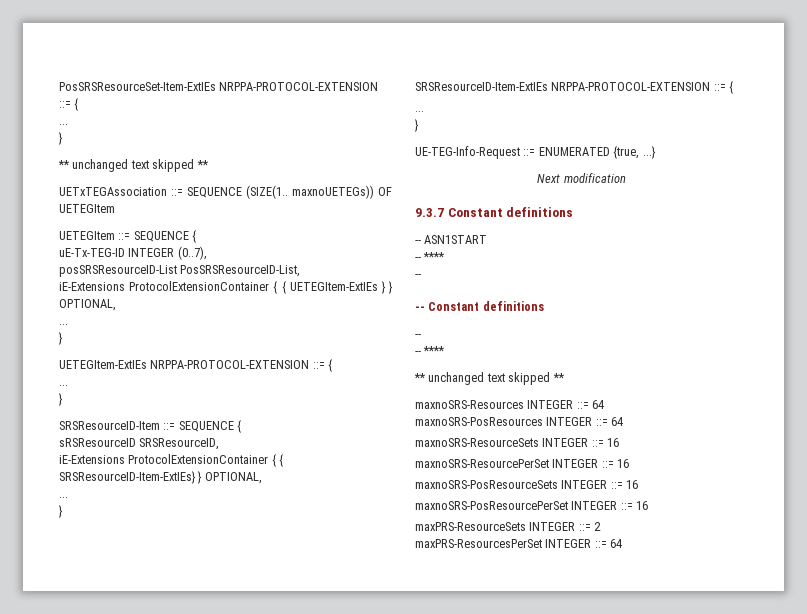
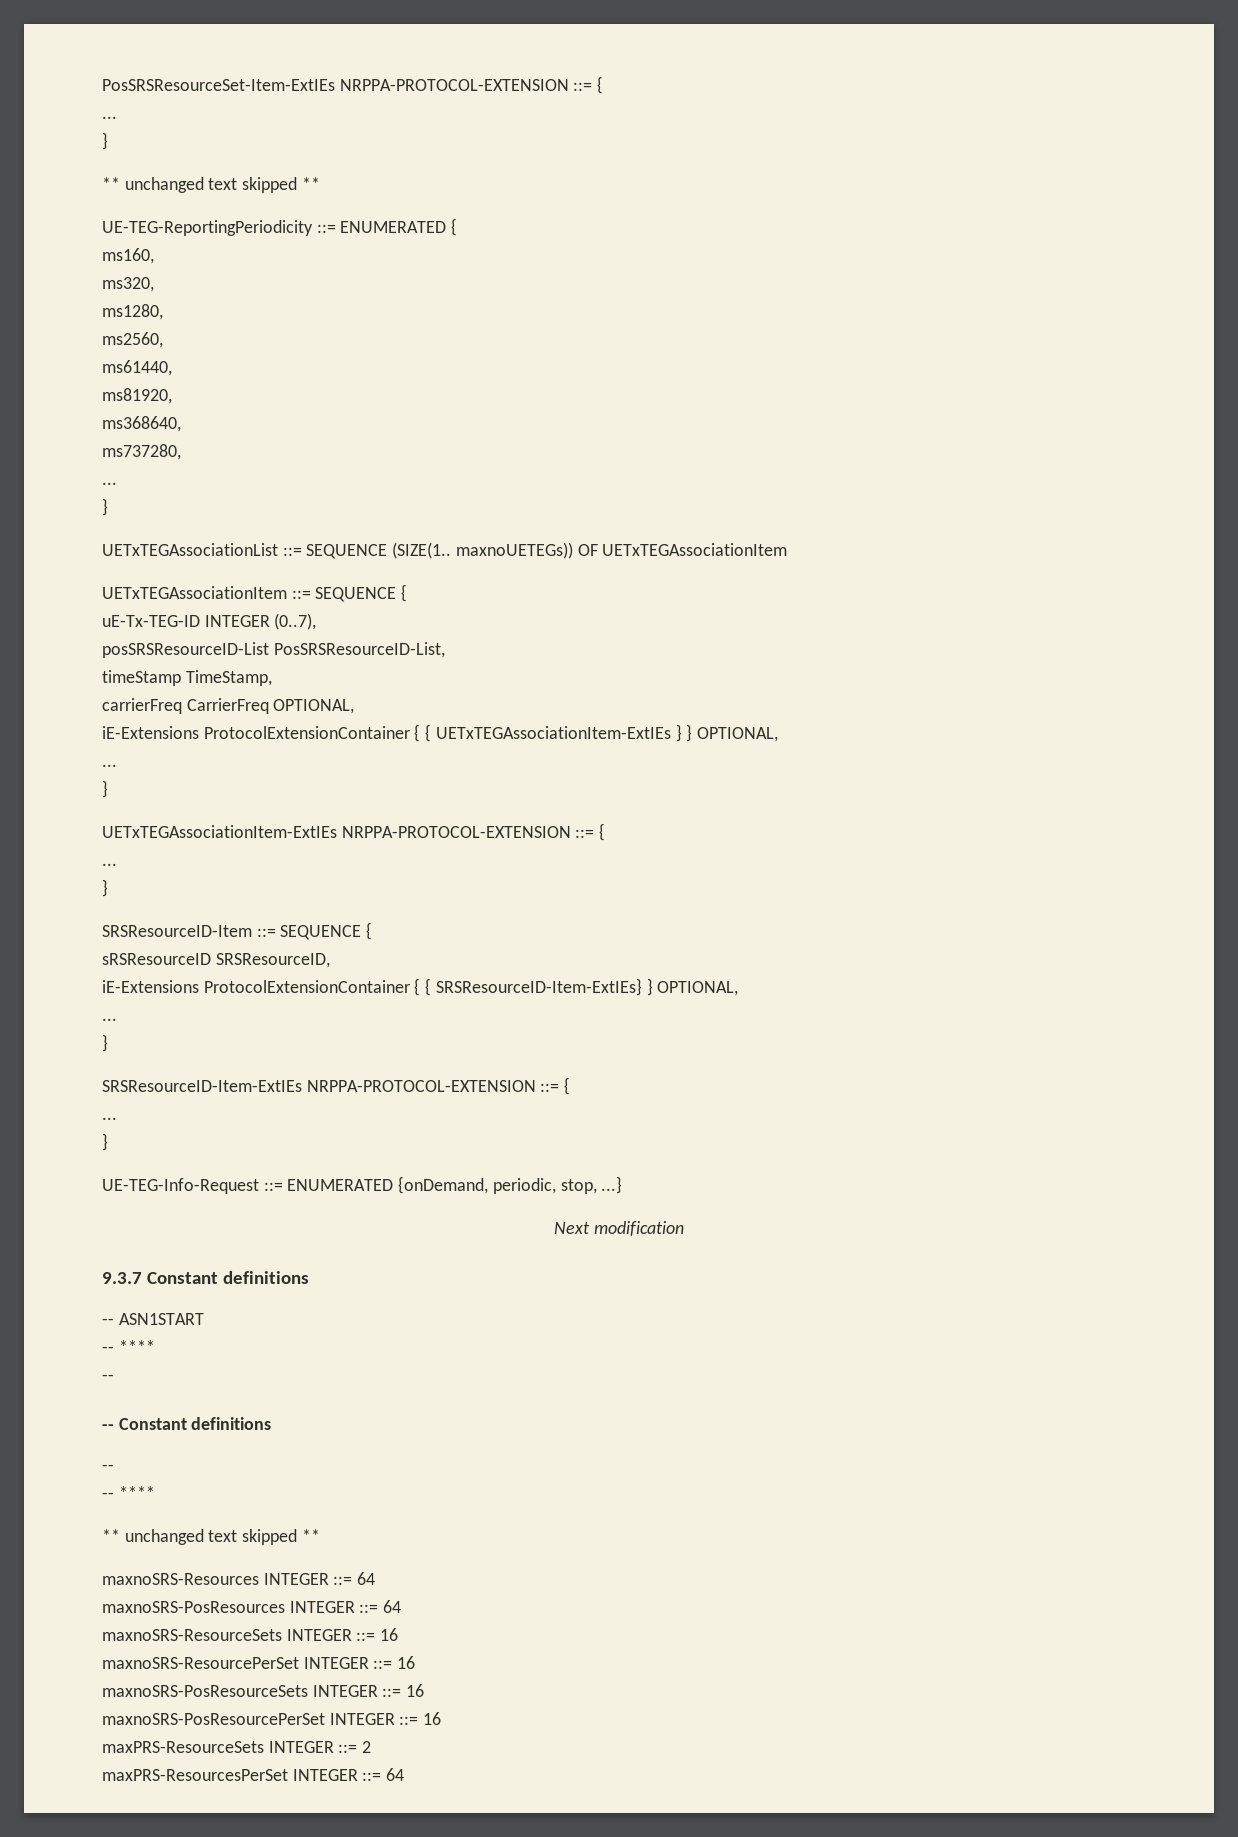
- UETxTEGAssociation ::= SEQUENCE (SIZE(1.. maxnoUETEGs)) OF UETEGItem
- UETEGItem ::= SEQUENCE {
+ UE-TEG-ReportingPeriodicity ::= ENUMERATED {
+ ms160,
+ ms320,
+ ms1280,
+ ms2560,
+ ms61440,
+ ms81920,
+ ms368640,
+ ms737280,
+ ...
+ }
+ UETxTEGAssociationList ::= SEQUENCE (SIZE(1.. maxnoUETEGs)) OF UETxTEGAssociationItem
+ UETxTEGAssociationItem ::= SEQUENCE {
- iE-Extensions ProtocolExtensionContainer { { UETEGItem-ExtIEs } } OPTIONAL,
+ timeStamp TimeStamp,
+ carrierFreq CarrierFreq OPTIONAL,
+ iE-Extensions ProtocolExtensionContainer { { UETxTEGAssociationItem-ExtIEs } } OPTIONAL,
- UETEGItem-ExtIEs NRPPA-PROTOCOL-EXTENSION ::= {
+ UETxTEGAssociationItem-ExtIEs NRPPA-PROTOCOL-EXTENSION ::= {
- UE-TEG-Info-Request ::= ENUMERATED {true, ...}
+ UE-TEG-Info-Request ::= ENUMERATED {onDemand, periodic, stop, ...}

